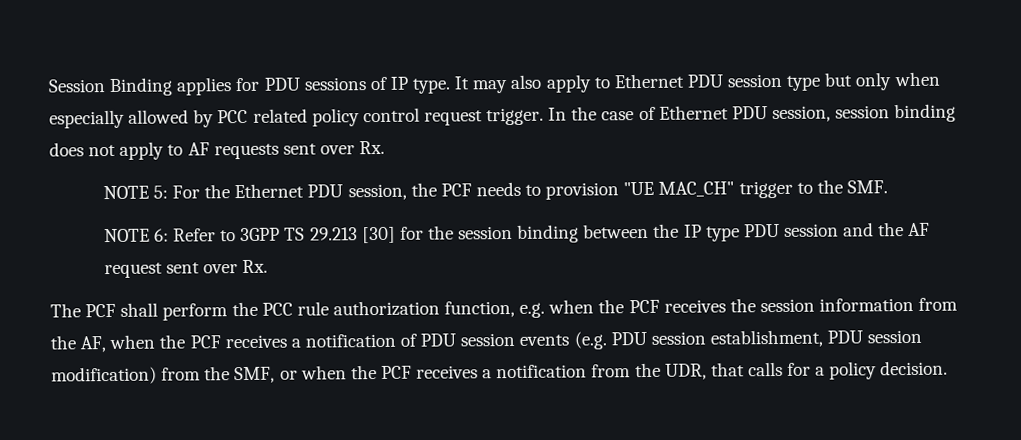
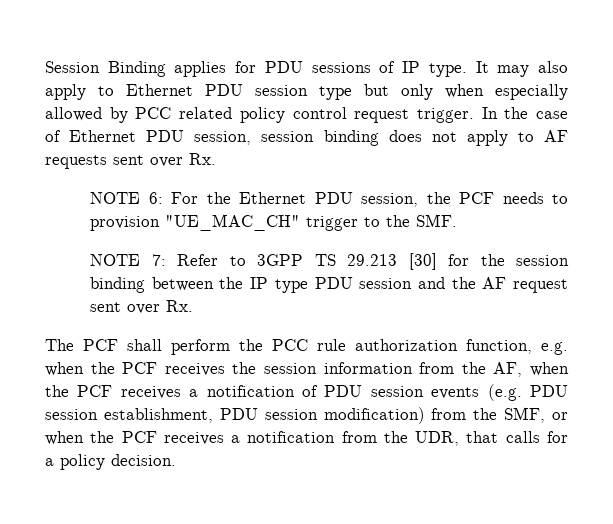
- NOTE 5: For the Ethernet PDU session, the PCF needs to provision "UE MAC_CH" trigger to the SMF.
+ NOTE 6: For the Ethernet PDU session, the PCF needs to provision "UE_MAC_CH" trigger to the SMF.
- NOTE 6: Refer to 3GPP TS 29.213 [30] for the session binding between the IP type PDU session and the AF request sent over Rx.
+ NOTE 7: Refer to 3GPP TS 29.213 [30] for the session binding between the IP type PDU session and the AF request sent over Rx.

